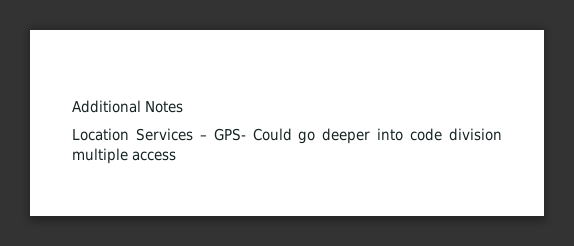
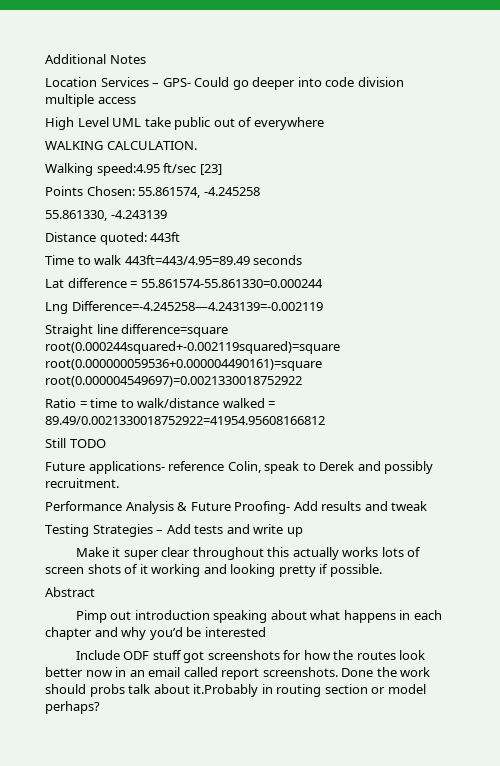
+ High Level UML take public out of everywhere
+ WALKING CALCULATION.
+ Walking speed:4.95 ft/sec [23]
+ Points Chosen: 55.861574, -4.245258
+ 55.861330, -4.243139
+ Distance quoted: 443ft
+ Time to walk 443ft=443/4.95=89.49 seconds
+ Lat difference = 55.861574-55.861330=0.000244
+ Lng Difference=-4.245258—4.243139=-0.002119
+ Straight line difference=square root(0.000244squared+-0.002119squared)=square root(0.000000059536+0.000004490161)=square root(0.000004549697)=0.0021330018752922
+ Ratio = time to walk/distance walked = 89.49/0.0021330018752922=41954.95608166812
+ Still TODO
+ Future applications- reference Colin, speak to Derek and possibly recruitment.
+ Performance Analysis & Future Proofing- Add results and tweak
+ Testing Strategies – Add tests and write up
+ Make it super clear throughout this actually works lots of screen shots of it working and looking pretty if possible.
+ Abstract
+ Pimp out introduction speaking about what happens in each chapter and why you’d be interested
+ Include ODF stuff got screenshots for how the routes look better now in an email called report screenshots. Done the work should probs talk about it.Probably in routing section or model perhaps?

